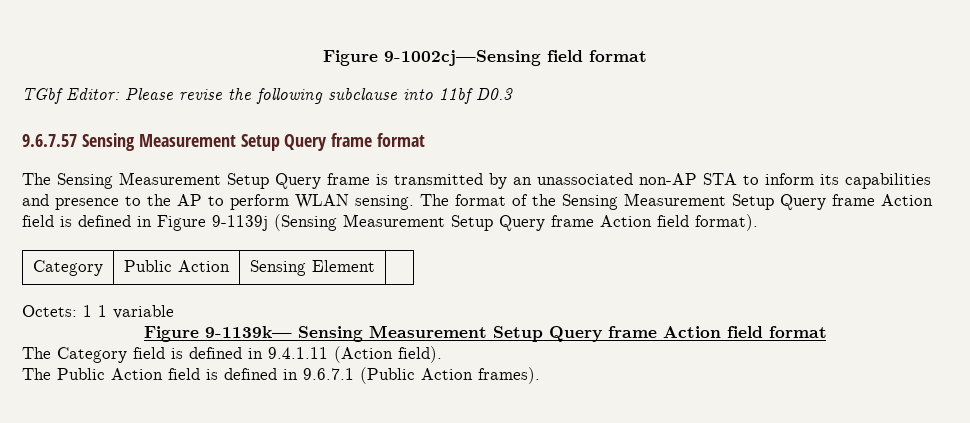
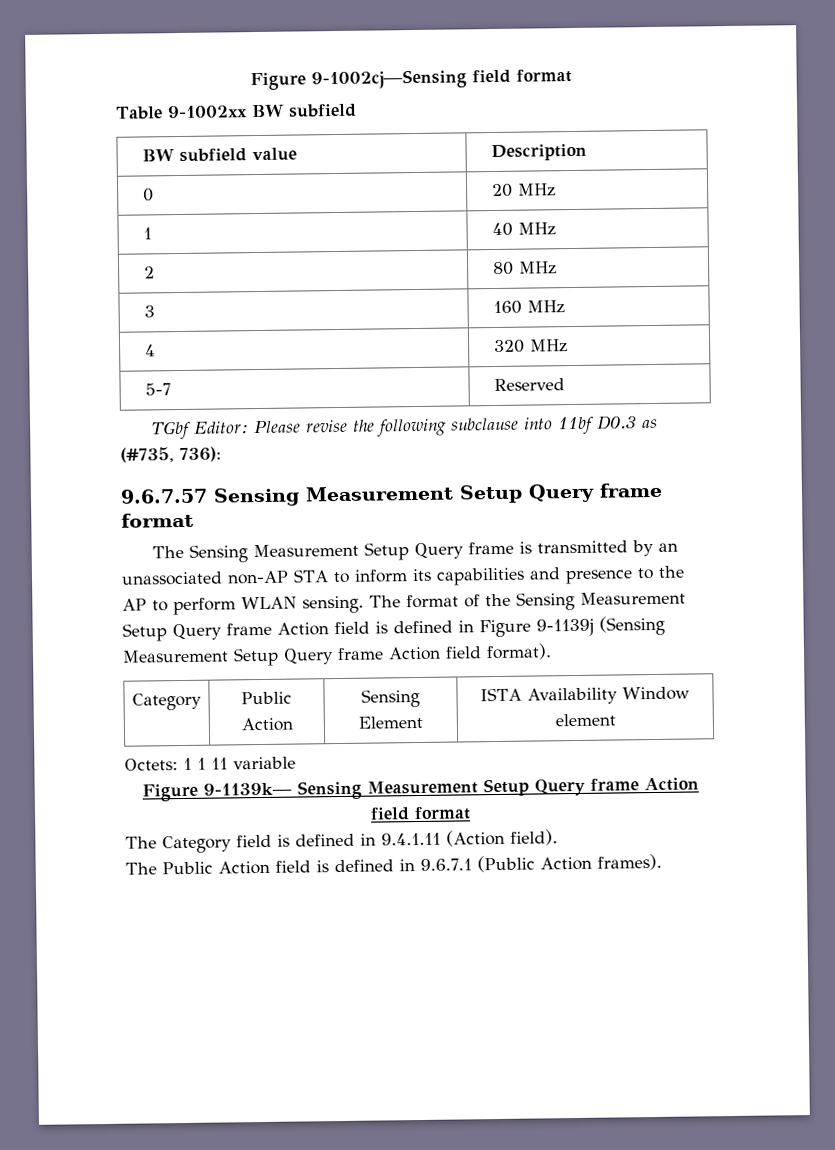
+ Table 9-1002xx BW subfield
+ BW subfield value | Description
+ 0 | 20 MHz
+ 1 | 40 MHz
+ 2 | 80 MHz
+ 3 | 160 MHz
+ 4 | 320 MHz
+ 5-7 | Reserved
- TGbf Editor: Please revise the following subclause into 11bf D0.3
+ TGbf Editor: Please revise the following subclause into 11bf D0.3 as (#735, 736):
- Category | Public Action | Sensing Element |
+ Category | Public Action | Sensing Element | ISTA Availability Window element
- Octets: 1 1 variable
+ Octets: 1 1 11 variable

